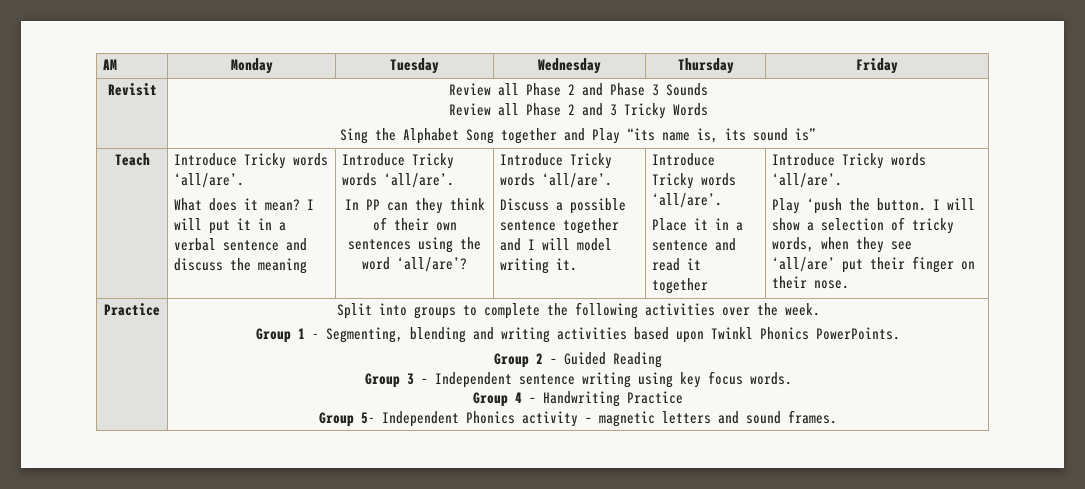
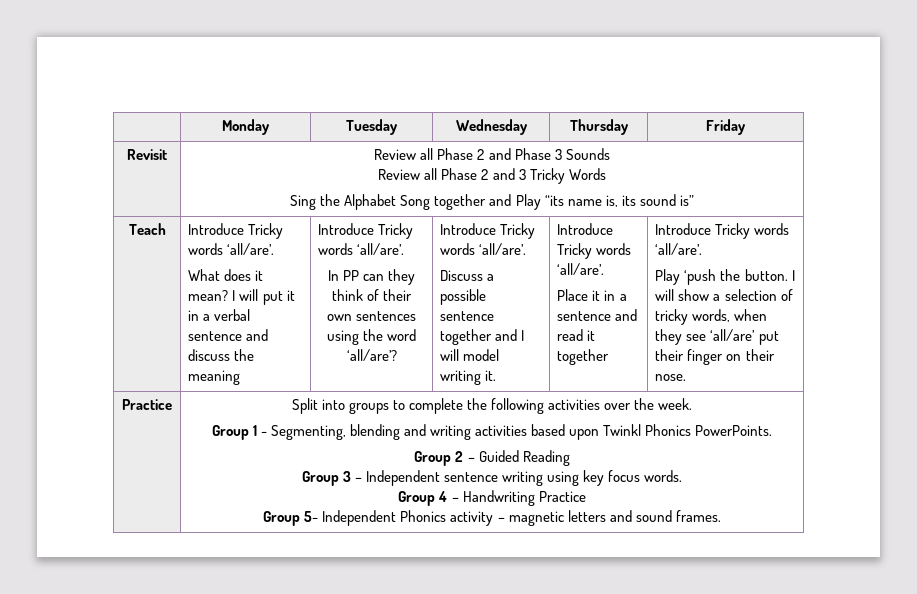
- AM | Monday | Tuesday | Wednesday | Thursday | Friday
+ | Monday | Tuesday | Wednesday | Thursday | Friday

